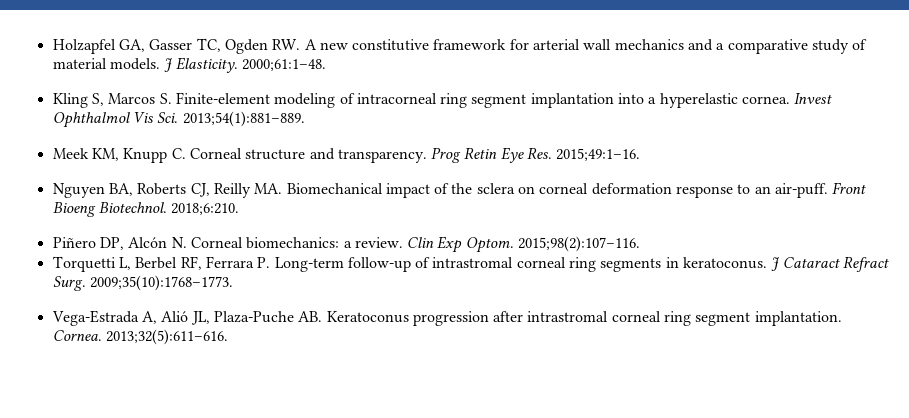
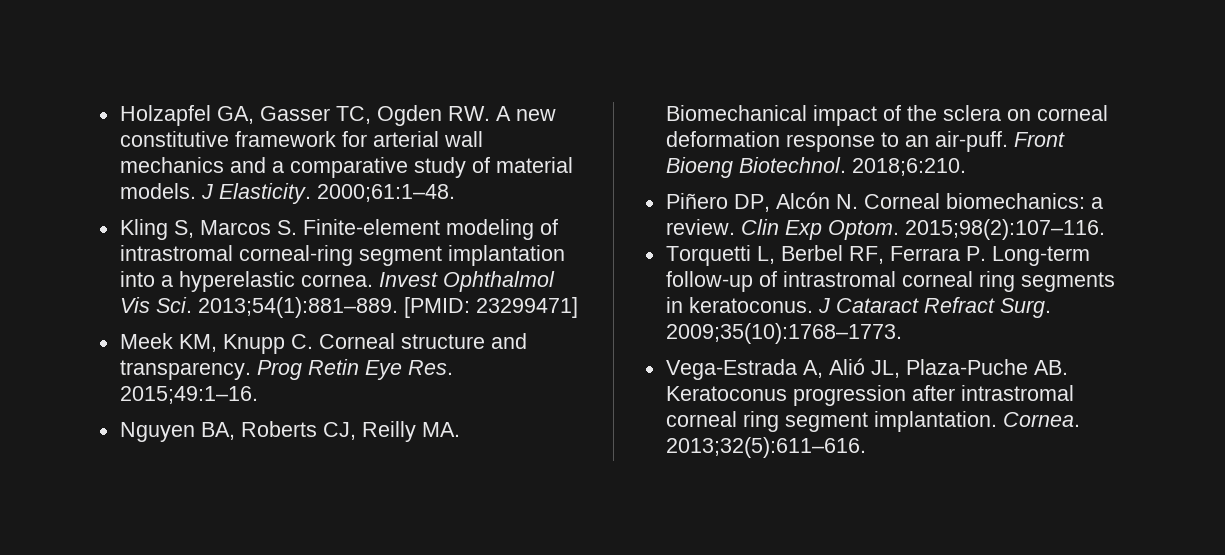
- Kling S, Marcos S. Finite-element modeling of intracorneal ring segment implantation into a hyperelastic cornea.
+ Kling S, Marcos S. Finite-element modeling of intrastromal corneal-ring segment implantation into a hyperelastic cornea.
+ [PMID: 23299471]

